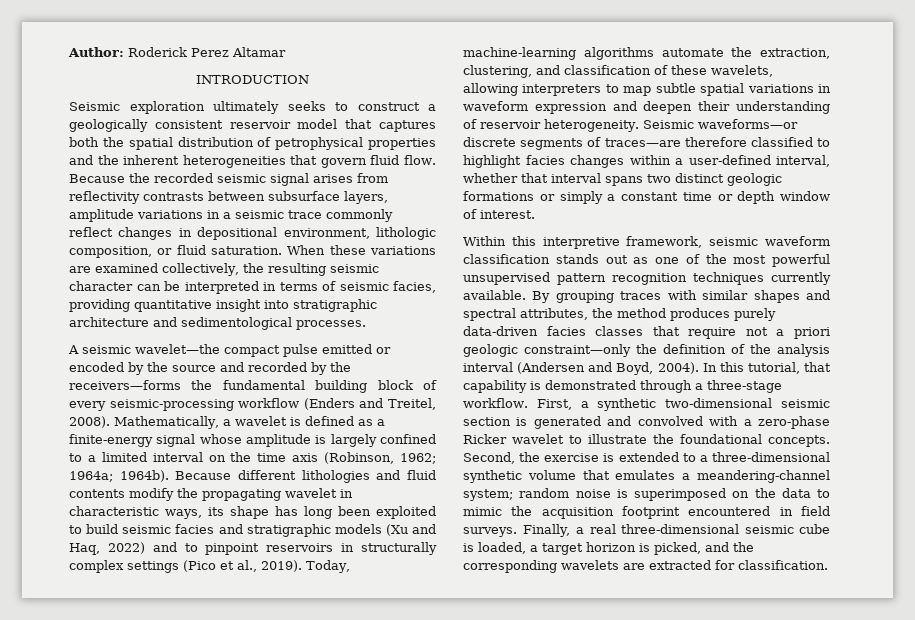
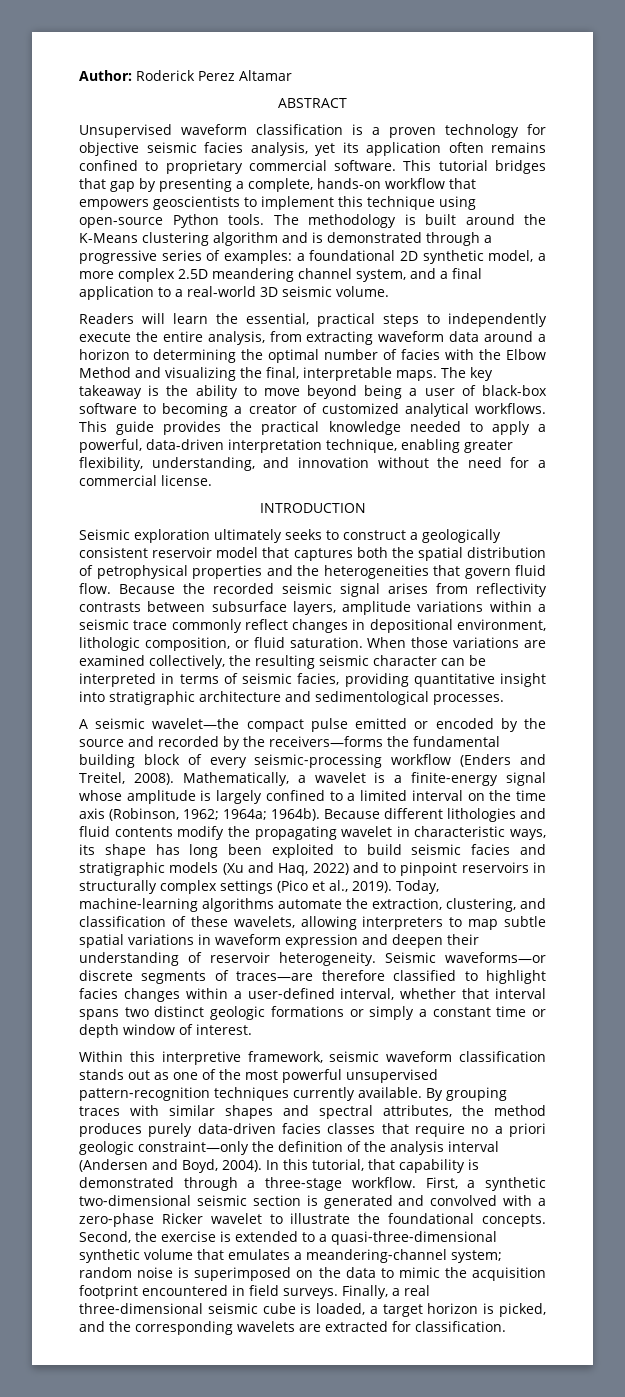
+ ABSTRACT
+ Unsupervised waveform classification is a proven technology for objective seismic facies analysis, yet its application often remains confined to proprietary commercial software. This tutorial bridges that gap by presenting a complete, hands-on workflow that empowers geoscientists to implement this technique using open-source Python tools. The methodology is built around the K-Means clustering algorithm and is demonstrated through a progressive series of examples: a foundational 2D synthetic model, a more complex 2.5D meandering channel system, and a final application to a real-world 3D seismic volume.
+ Readers will learn the essential, practical steps to independently execute the entire analysis, from extracting waveform data around a horizon to determining the optimal number of facies with the Elbow Method and visualizing the final, interpretable maps. The key takeaway is the ability to move beyond being a user of black-box software to becoming a creator of customized analytical workflows. This guide provides the practical knowledge needed to apply a powerful, data-driven interpretation technique, enabling greater flexibility, understanding, and innovation without the need for a commercial license.
- Seismic exploration ultimately seeks to construct a geologically consistent reservoir model that captures both the spatial distribution of petrophysical properties and the inherent heterogeneities that govern fluid flow.
+ Seismic exploration ultimately seeks to construct a geologically consistent reservoir model that captures both the spatial distribution of petrophysical properties and the heterogeneities that govern fluid flow.
- Because the recorded seismic signal arises from reflectivity contrasts between subsurface layers, amplitude variations in a seismic trace commonly reflect changes in depositional environment, lithologic composition, or fluid saturation.
+ Because the recorded seismic signal arises from reflectivity contrasts between subsurface layers, amplitude variations within a seismic trace commonly reflect changes in depositional environment, lithologic composition, or fluid saturation.
- When these variations are examined collectively, the resulting seismic character can be interpreted in terms of seismic facies, providing quantitative insight into stratigraphic architecture and sedimentological processes.
+ When those variations are examined collectively, the resulting seismic character can be interpreted in terms of seismic facies, providing quantitative insight into stratigraphic architecture and sedimentological processes.
- Mathematically, a wavelet is defined as a finite‑energy signal whose amplitude is largely confined to a limited interval on the time axis (Robinson, 1962; 1964a; 1964b).
+ Mathematically, a wavelet is a finite‑energy signal whose amplitude is largely confined to a limited interval on the time axis (Robinson, 1962; 1964a; 1964b).
- Within this interpretive framework, seismic waveform classification stands out as one of the most powerful unsupervised pattern recognition techniques currently available.
+ Within this interpretive framework, seismic waveform classification stands out as one of the most powerful unsupervised pattern‑recognition techniques currently available.
- By grouping traces with similar shapes and spectral attributes, the method produces purely data‑driven facies classes that require not a priori geologic constraint—only the definition of the analysis interval (Andersen and Boyd, 2004).
+ By grouping traces with similar shapes and spectral attributes, the method produces purely data‑driven facies classes that require no a priori geologic constraint—only the definition of the analysis interval (Andersen and Boyd, 2004).
- Second, the exercise is extended to a three‑dimensional synthetic volume that emulates a meandering‑channel system; random noise is superimposed on the data to mimic the acquisition footprint encountered in field surveys.
+ Second, the exercise is extended to a quasi‑three‑dimensional synthetic volume that emulates a meandering‑channel system; random noise is superimposed on the data to mimic the acquisition footprint encountered in field surveys.

